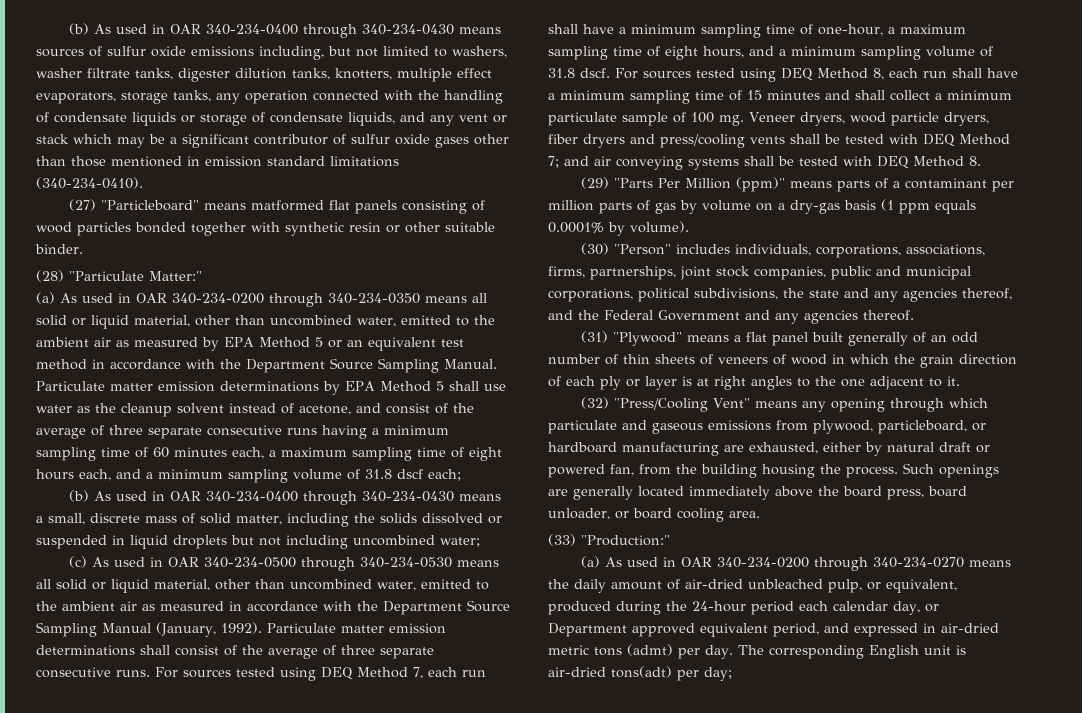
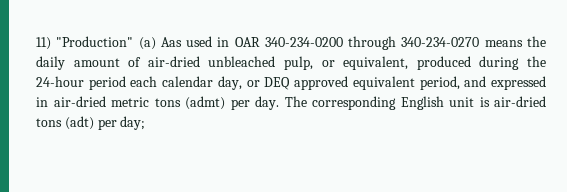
- (b) As used in OAR 340-234-0400 through 340-234-0430 means sources of sulfur oxide emissions including, but not limited to washers, washer filtrate tanks, digester dilution tanks, knotters, multiple effect evaporators, storage tanks, any operation connected with the handling of condensate liquids or storage of condensate liquids, and any vent or stack which may be a significant contributor of sulfur oxide gases other than those mentioned in emission standard limitations (340-234-0410).
- (27) "Particleboard" means matformed flat panels consisting of wood particles bonded together with synthetic resin or other suitable binder.
- (28) "Particulate Matter:"
- (a) As used in OAR 340-234-0200 through 340-234-0350 means all solid or liquid material, other than uncombined water, emitted to the ambient air as measured by EPA Method 5 or an equivalent test method in accordance with the Department Source Sampling Manual. Particulate matter emission determinations by EPA Method 5 shall use water as the cleanup solvent instead of acetone, and consist of the average of three separate consecutive runs having a minimum sampling time of 60 minutes each, a maximum sampling time of eight hours each, and a minimum sampling volume of 31.8 dscf each;
- (b) As used in OAR 340-234-0400 through 340-234-0430 means a small, discrete mass of solid matter, including the solids dissolved or suspended in liquid droplets but not including uncombined water;
- (c) As used in OAR 340-234-0500 through 340-234-0530 means all solid or liquid material, other than uncombined water, emitted to the ambient air as measured in accordance with the Department Source Sampling Manual (January, 1992). Particulate matter emission determinations shall consist of the average of three separate consecutive runs. For sources tested using DEQ Method 7, each run shall have a minimum sampling time of one-hour, a maximum sampling time of eight hours, and a minimum sampling volume of 31.8 dscf. For sources tested using DEQ Method 8, each run shall have a minimum sampling time of 15 minutes and shall collect a minimum particulate sample of 100 mg. Veneer dryers, wood particle dryers, fiber dryers and press/cooling vents shall be tested with DEQ Method 7; and air conveying systems shall be tested with DEQ Method 8.
- (29) "Parts Per Million (ppm)" means parts of a contaminant per million parts of gas by volume on a dry-gas basis (1 ppm equals 0.0001% by volume).
- (30) "Person" includes individuals, corporations, associations, firms, partnerships, joint stock companies, public and municipal corporations, political subdivisions, the state and any agencies thereof, and the Federal Government and any agencies thereof.
- (31) "Plywood" means a flat panel built generally of an odd number of thin sheets of veneers of wood in which the grain direction of each ply or layer is at right angles to the one adjacent to it.
- (32) "Press/Cooling Vent" means any opening through which particulate and gaseous emissions from plywood, particleboard, or hardboard manufacturing are exhausted, either by natural draft or powered fan, from the building housing the process. Such openings are generally located immediately above the board press, board unloader, or board cooling area.
- (33) "Production:"
- (a) As used in OAR 340-234-0200 through 340-234-0270 means the daily amount of air-dried unbleached pulp, or equivalent, produced during the 24-hour period each calendar day, or Department approved equivalent period, and expressed in air-dried metric tons (admt) per day.
+ 11) "Production" (a) Aas used in OAR 340-234-0200 through 340-234-0270 means the daily amount of air-dried unbleached pulp, or equivalent, produced during the 24-hour period each calendar day, or DEQ approved equivalent period, and expressed in air-dried metric tons (admt) per day.
- The corresponding English unit is air-dried tons(adt) per day;
+ The corresponding English unit is air-dried tons (adt) per day;

